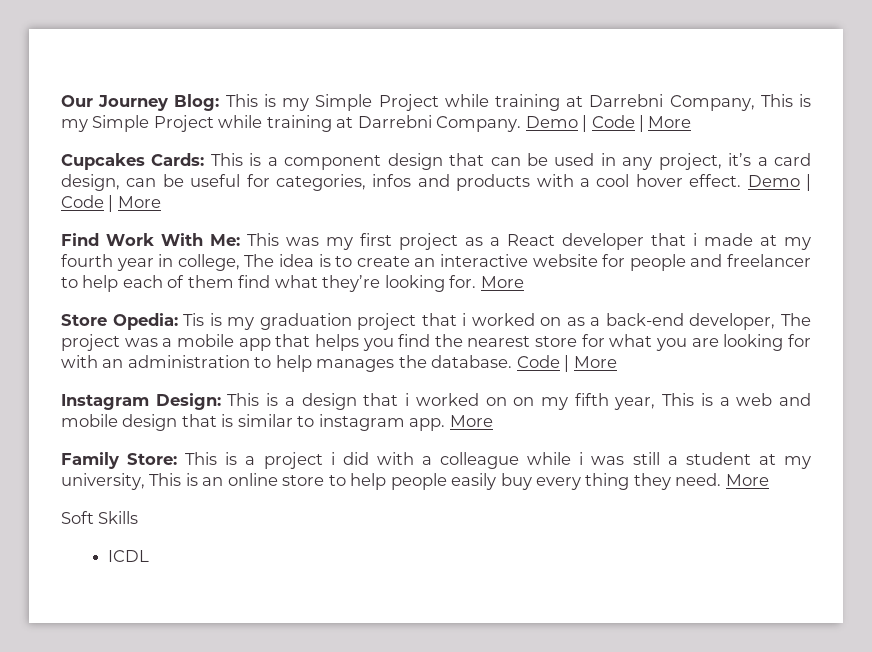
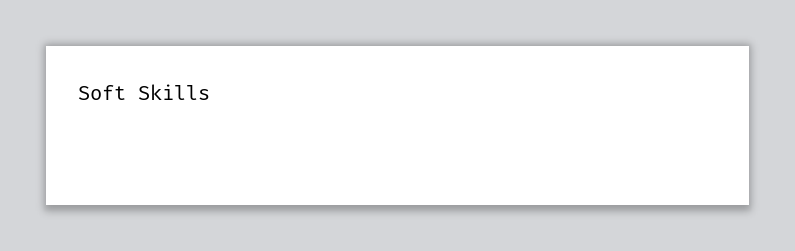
- Our Journey Blog: This is my Simple Project while training at Darrebni Company, This is my Simple Project while training at Darrebni Company. Demo | Code | More
- Cupcakes Cards: This is a component design that can be used in any project, it’s a card design, can be useful for categories, infos and products with a cool hover effect. Demo | Code | More
- Find Work With Me: This was my first project as a React developer that i made at my fourth year in college, The idea is to create an interactive website for people and freelancer to help each of them find what they’re looking for. More
- Store Opedia: Tis is my graduation project that i worked on as a back-end developer, The project was a mobile app that helps you find the nearest store for what you are looking for with an administration to help manages the database. Code | More
- Instagram Design: This is a design that i worked on on my fifth year, This is a web and mobile design that is similar to instagram app. More
- Family Store: This is a project i did with a colleague while i was still a student at my university, This is an online store to help people easily buy every thing they need. More
- ICDL

